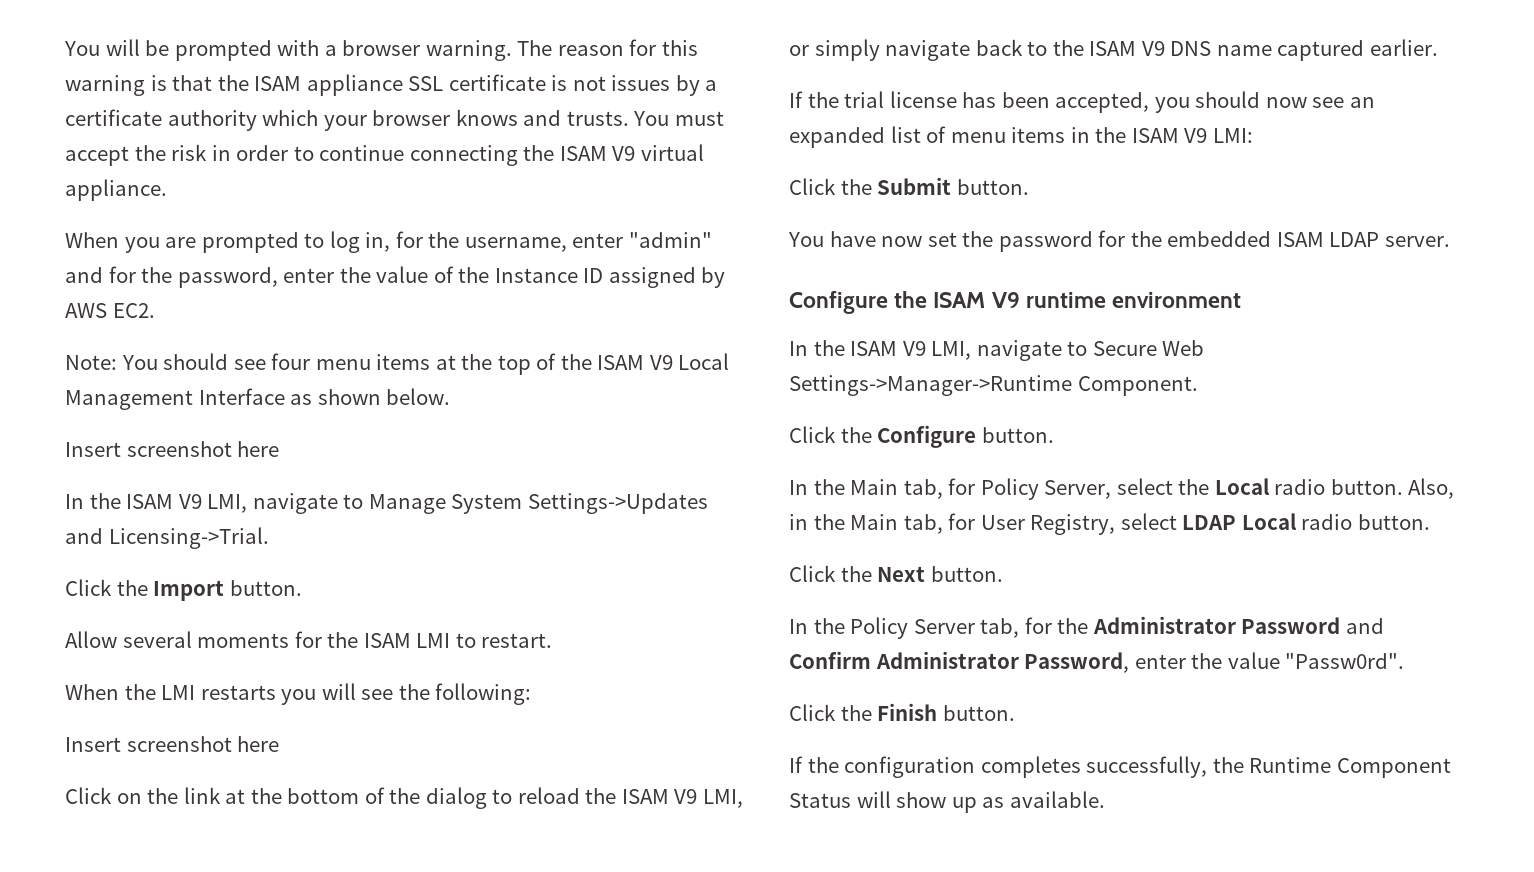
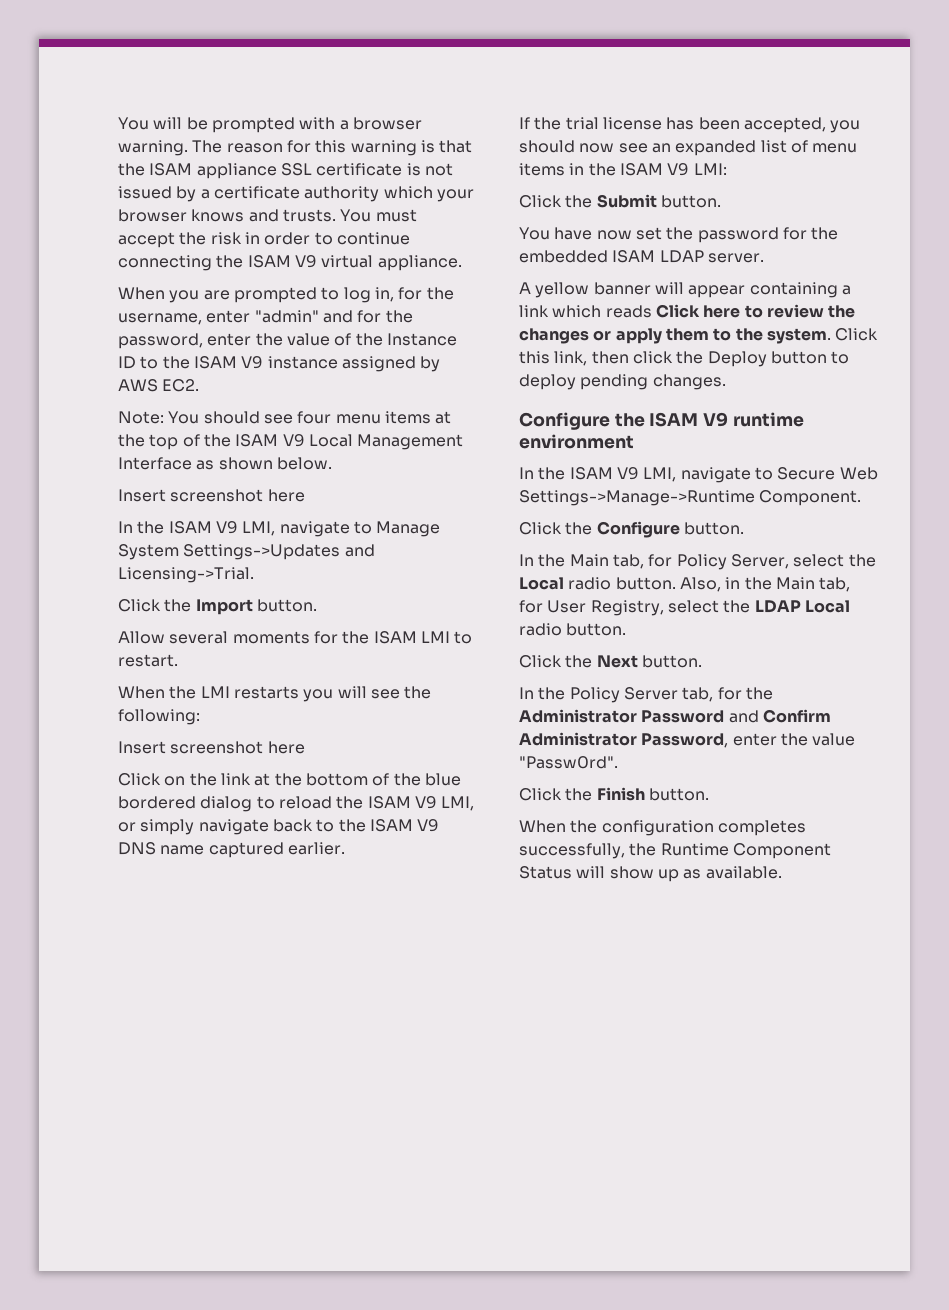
- The reason for this warning is that the ISAM appliance SSL certificate is not issues by a certificate authority which your browser knows and trusts.
+ The reason for this warning is that the ISAM appliance SSL certificate is not issued by a certificate authority which your browser knows and trusts.
- When you are prompted to log in, for the username, enter "admin" and for the password, enter the value of the Instance ID assigned by AWS EC2.
+ When you are prompted to log in, for the username, enter "admin" and for the password, enter the value of the Instance ID to the ISAM V9 instance assigned by AWS EC2.
- Click on the link at the bottom of the dialog to reload the ISAM V9 LMI, or simply navigate back to the ISAM V9 DNS name captured earlier.
+ Click on the link at the bottom of the blue bordered dialog to reload the ISAM V9 LMI, or simply navigate back to the ISAM V9 DNS name captured earlier.
+ A yellow banner will appear containing a link which reads Click here to review the changes or apply them to the system. Click this link, then click the Deploy button to deploy pending changes.
- In the ISAM V9 LMI, navigate to Secure Web Settings->Manager->Runtime Component.
+ In the ISAM V9 LMI, navigate to Secure Web Settings->Manage->Runtime Component.
- Also, in the Main tab, for User Registry, select LDAP Local radio button.
+ Also, in the Main tab, for User Registry, select the LDAP Local radio button.
- If the configuration completes successfully, the Runtime Component Status will show up as available.
+ When the configuration completes successfully, the Runtime Component Status will show up as available.

